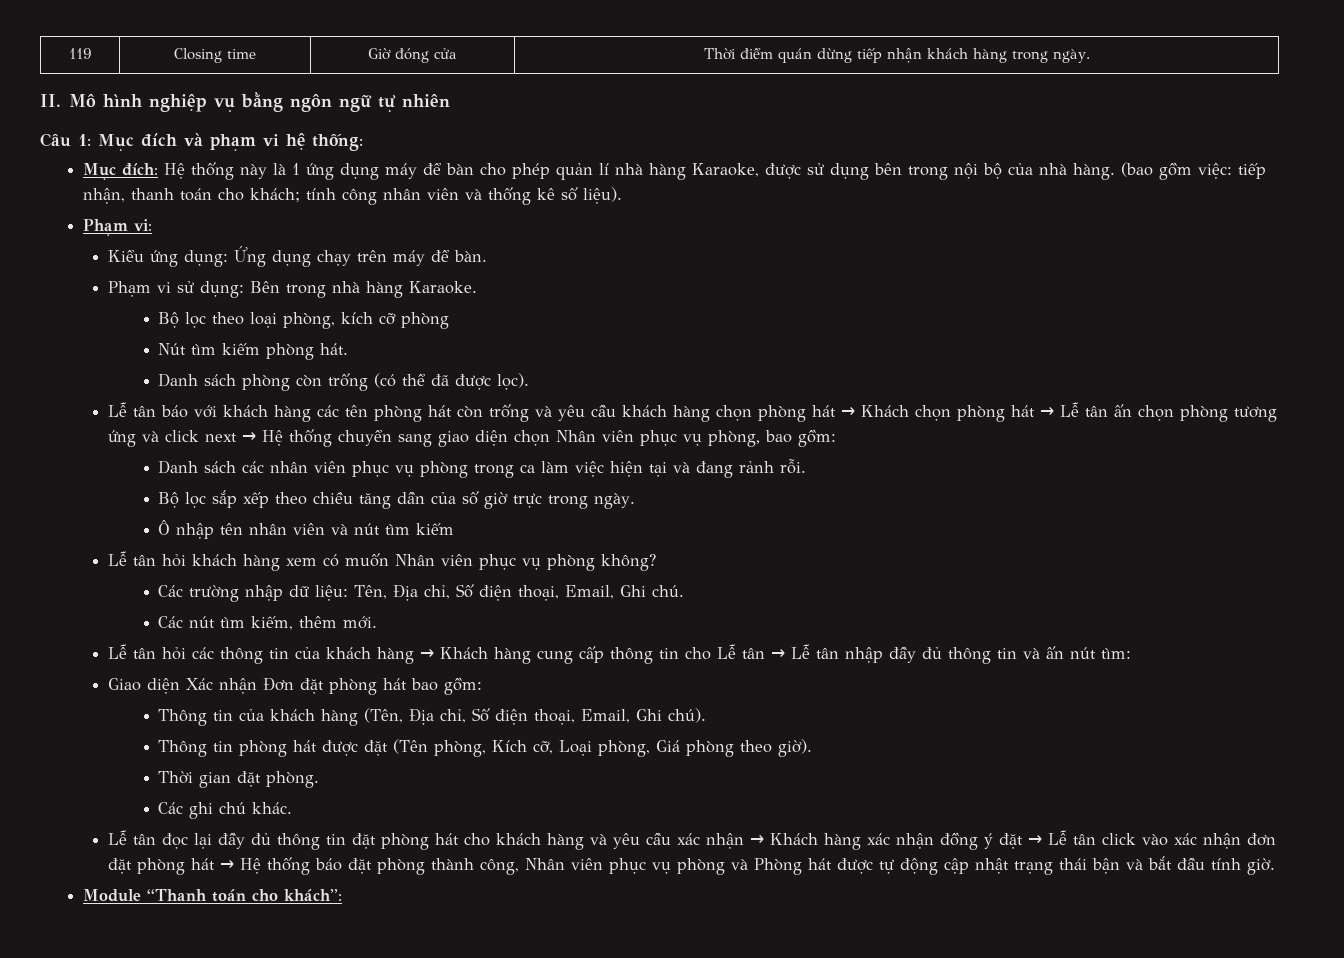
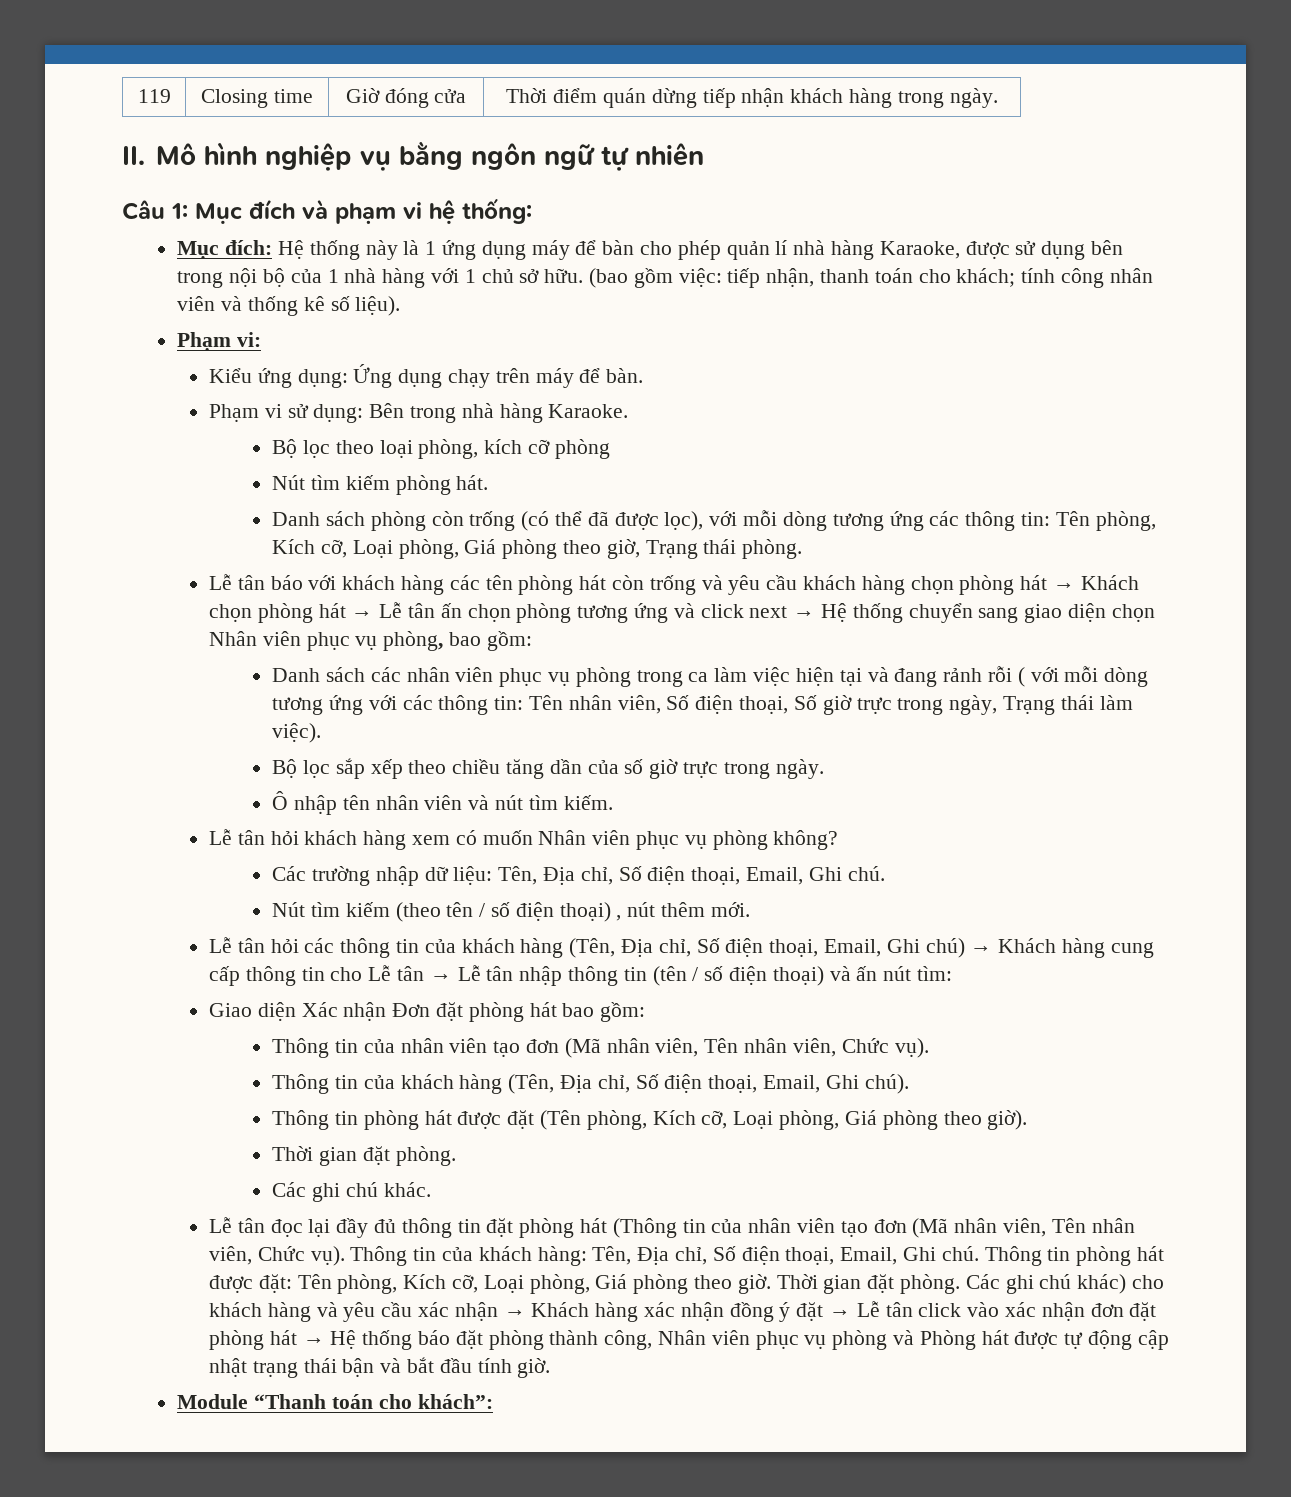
- Mục đích: Hệ thống này là 1 ứng dụng máy để bàn cho phép quản lí nhà hàng Karaoke, được sử dụng bên trong nội bộ của nhà hàng.
+ Mục đích: Hệ thống này là 1 ứng dụng máy để bàn cho phép quản lí nhà hàng Karaoke, được sử dụng bên trong nội bộ của 1 nhà hàng với 1 chủ sở hữu.
- Danh sách phòng còn trống (có thể đã được lọc).
+ Danh sách phòng còn trống (có thể đã được lọc), với mỗi dòng tương ứng các thông tin: Tên phòng, Kích cỡ, Loại phòng, Giá phòng theo giờ, Trạng thái phòng.
- Danh sách các nhân viên phục vụ phòng trong ca làm việc hiện tại và đang rảnh rỗi.
+ Danh sách các nhân viên phục vụ phòng trong ca làm việc hiện tại và đang rảnh rỗi ( với mỗi dòng tương ứng với các thông tin: Tên nhân viên, Số điện thoại, Số giờ trực trong ngày, Trạng thái làm việc).
- Ô nhập tên nhân viên và nút tìm kiếm
+ Ô nhập tên nhân viên và nút tìm kiếm.
- Các nút tìm kiếm, thêm mới.
+ Nút tìm kiếm (theo tên / số điện thoại) , nút thêm mới.
- Lễ tân hỏi các thông tin của khách hàng → Khách hàng cung cấp thông tin cho Lễ tân → Lễ tân nhập đầy đủ thông tin và ấn nút tìm:
+ Lễ tân hỏi các thông tin của khách hàng (Tên, Địa chỉ, Số điện thoại, Email, Ghi chú) → Khách hàng cung cấp thông tin cho Lễ tân → Lễ tân nhập thông tin (tên / số điện thoại) và ấn nút tìm:
+ Thông tin của nhân viên tạo đơn (Mã nhân viên, Tên nhân viên, Chức vụ).
- Lễ tân đọc lại đầy đủ thông tin đặt phòng hát cho khách hàng và yêu cầu xác nhận → Khách hàng xác nhận đồng ý đặt → Lễ tân click vào xác nhận đơn đặt phòng hát → Hệ thống báo đặt phòng thành công, Nhân viên phục vụ phòng và Phòng hát được tự động cập nhật trạng thái bận và bắt đầu tính giờ.
+ Lễ tân đọc lại đầy đủ thông tin đặt phòng hát (Thông tin của nhân viên tạo đơn (Mã nhân viên, Tên nhân viên, Chức vụ). Thông tin của khách hàng: Tên, Địa chỉ, Số điện thoại, Email, Ghi chú. Thông tin phòng hát được đặt: Tên phòng, Kích cỡ, Loại phòng, Giá phòng theo giờ. Thời gian đặt phòng. Các ghi chú khác) cho khách hàng và yêu cầu xác nhận → Khách hàng xác nhận đồng ý đặt → Lễ tân click vào xác nhận đơn đặt phòng hát → Hệ thống báo đặt phòng thành công, Nhân viên phục vụ phòng và Phòng hát được tự động cập nhật trạng thái bận và bắt đầu tính giờ.

